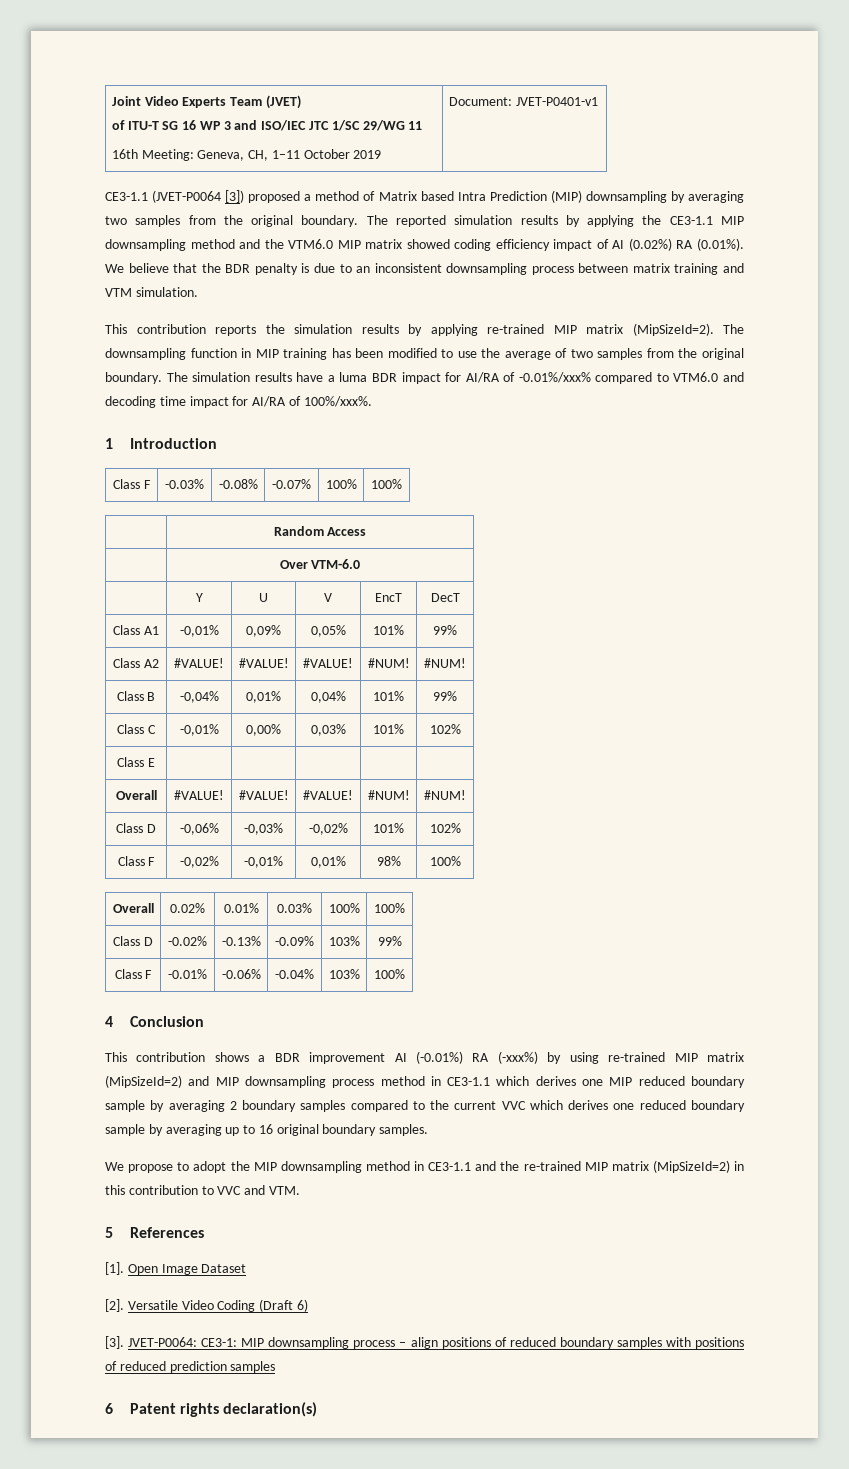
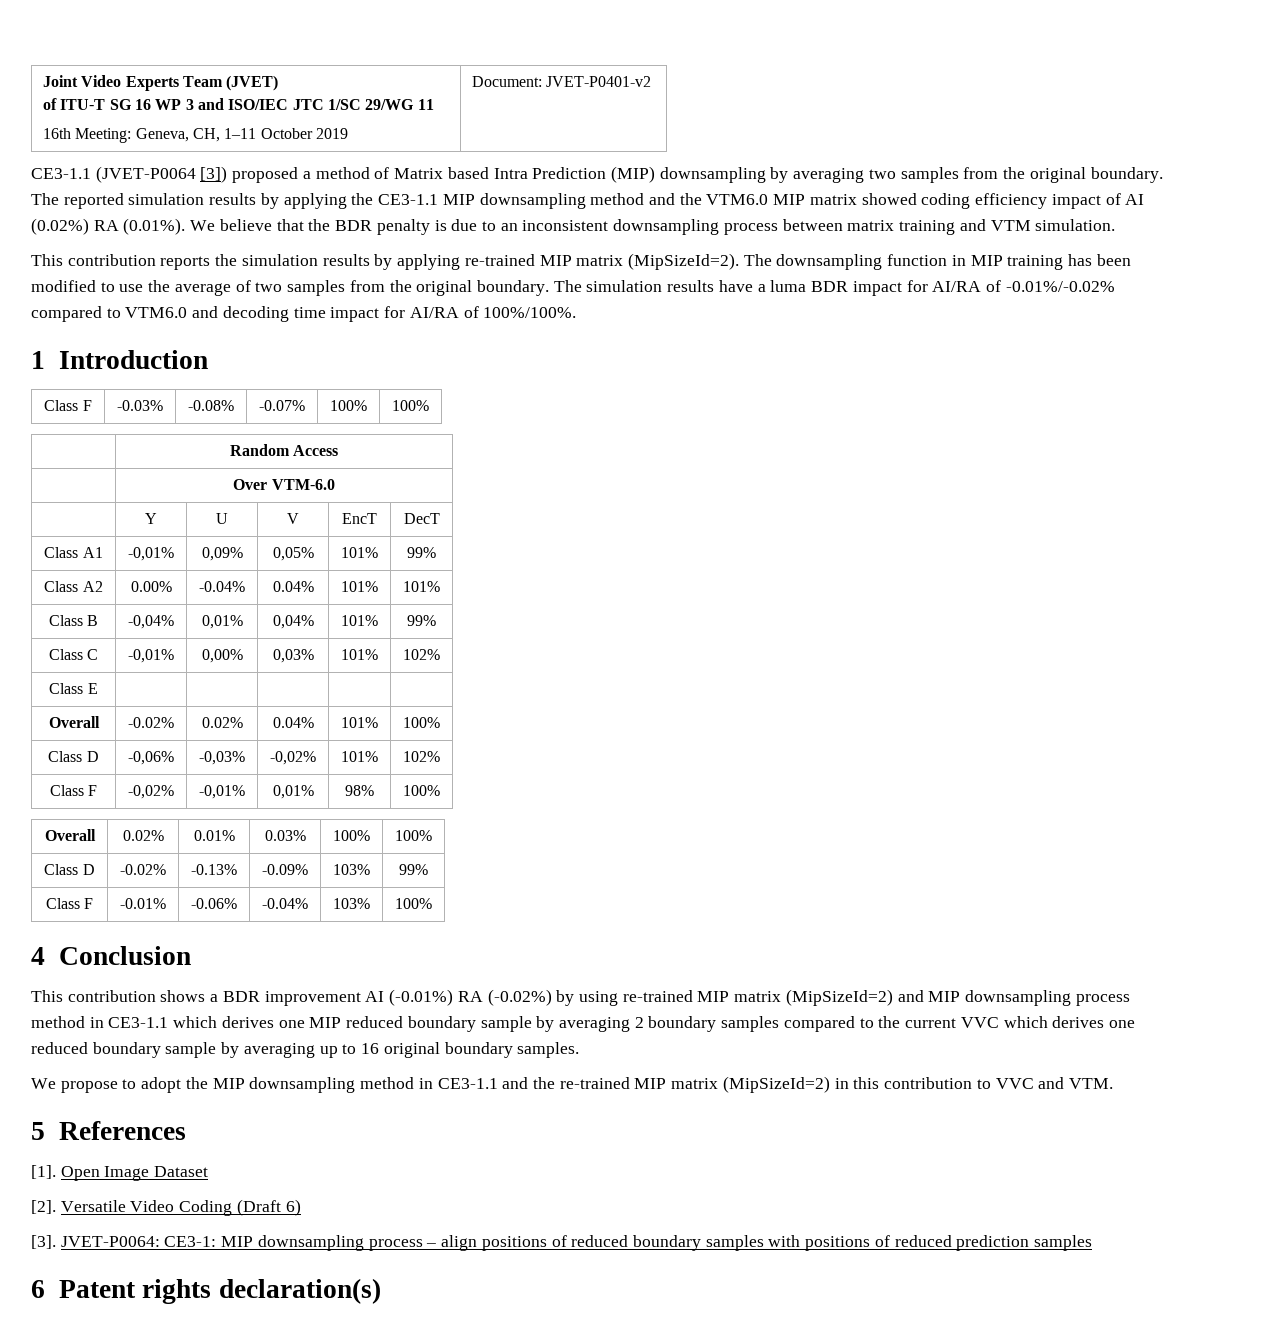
  Joint Video Experts Team (JVET)
  of ITU-T SG 16 WP 3 and ISO/IEC JTC 1/SC 29/WG 11
- 16th Meeting: Geneva, CH, 1–11 October 2019 | Document: JVET-P0401-v1
+ 16th Meeting: Geneva, CH, 1–11 October 2019 | Document: JVET-P0401-v2
- The simulation results have a luma BDR impact for AI/RA of -0.01%/xxx% compared to VTM6.0 and decoding time impact for AI/RA of 100%/xxx%.
+ The simulation results have a luma BDR impact for AI/RA of -0.01%/-0.02% compared to VTM6.0 and decoding time impact for AI/RA of 100%/100%.
- Class A2 | #VALUE! | #VALUE! | #VALUE! | #NUM! | #NUM!
+ Class A2 | 0.00% | -0.04% | 0.04% | 101% | 101%
- Overall | #VALUE! | #VALUE! | #VALUE! | #NUM! | #NUM!
+ Overall | -0.02% | 0.02% | 0.04% | 101% | 100%
- This contribution shows a BDR improvement AI (-0.01%) RA (-xxx%) by using re-trained MIP matrix (MipSizeId=2) and MIP downsampling process method in CE3-1.1 which derives one MIP reduced boundary sample by averaging 2 boundary samples compared to the current VVC which derives one reduced boundary sample by averaging up to 16 original boundary samples.
+ This contribution shows a BDR improvement AI (-0.01%) RA (-0.02%) by using re-trained MIP matrix (MipSizeId=2) and MIP downsampling process method in CE3-1.1 which derives one MIP reduced boundary sample by averaging 2 boundary samples compared to the current VVC which derives one reduced boundary sample by averaging up to 16 original boundary samples.

